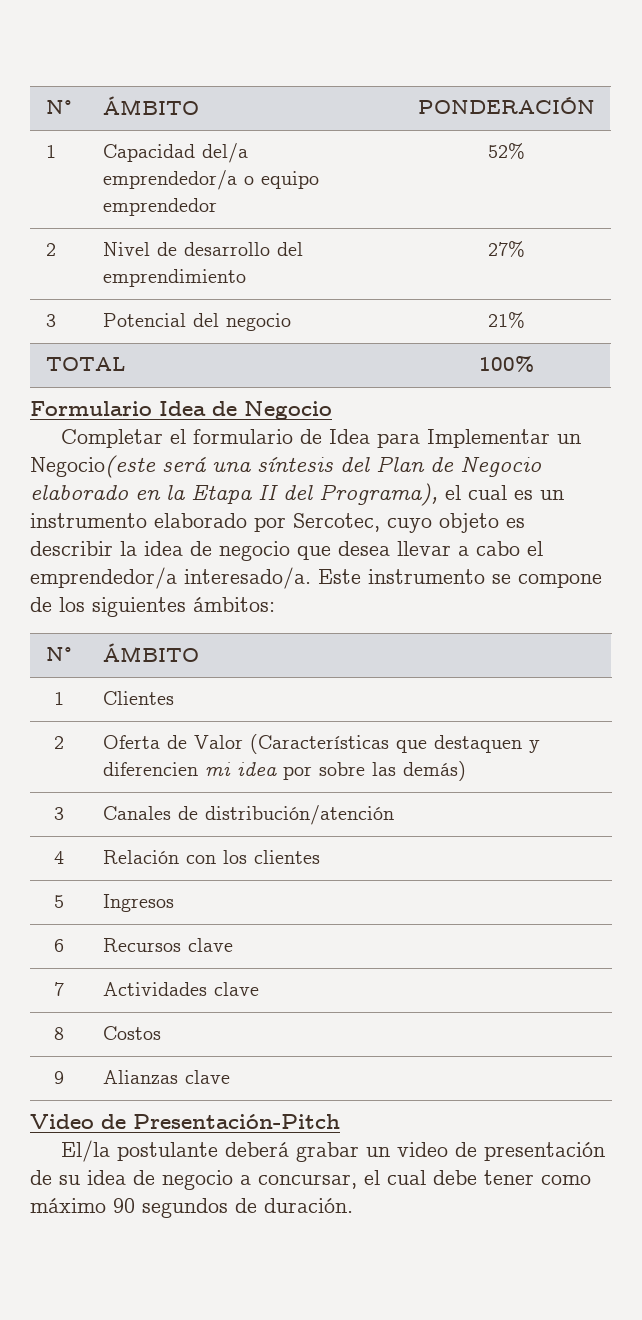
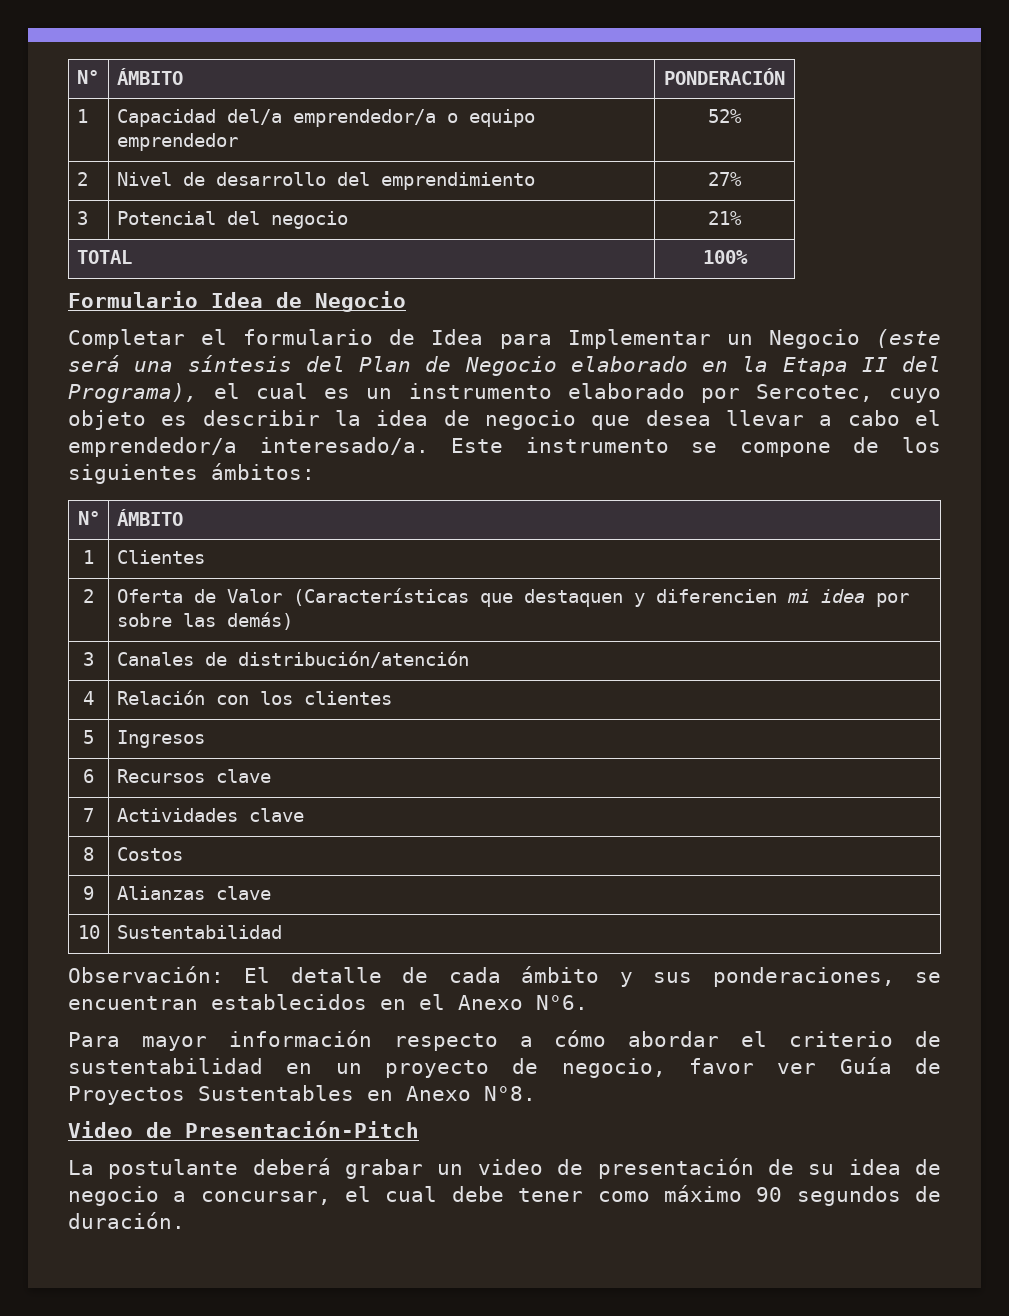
- Completar el formulario de Idea para Implementar un Negocio(este será una síntesis del Plan de Negocio elaborado en la Etapa II del Programa), el cual es un instrumento elaborado por Sercotec, cuyo objeto es describir la idea de negocio que desea llevar a cabo el emprendedor/a interesado/a.
+ Completar el formulario de Idea para Implementar un Negocio (este será una síntesis del Plan de Negocio elaborado en la Etapa II del Programa), el cual es un instrumento elaborado por Sercotec, cuyo objeto es describir la idea de negocio que desea llevar a cabo el emprendedor/a interesado/a.
+ 10 | Sustentabilidad
+ Observación: El detalle de cada ámbito y sus ponderaciones, se encuentran establecidos en el Anexo N°6.
+ Para mayor información respecto a cómo abordar el criterio de sustentabilidad en un proyecto de negocio, favor ver Guía de Proyectos Sustentables en Anexo N°8.
- El/la postulante deberá grabar un video de presentación de su idea de negocio a concursar, el cual debe tener como máximo 90 segundos de duración.
+ La postulante deberá grabar un video de presentación de su idea de negocio a concursar, el cual debe tener como máximo 90 segundos de duración.

